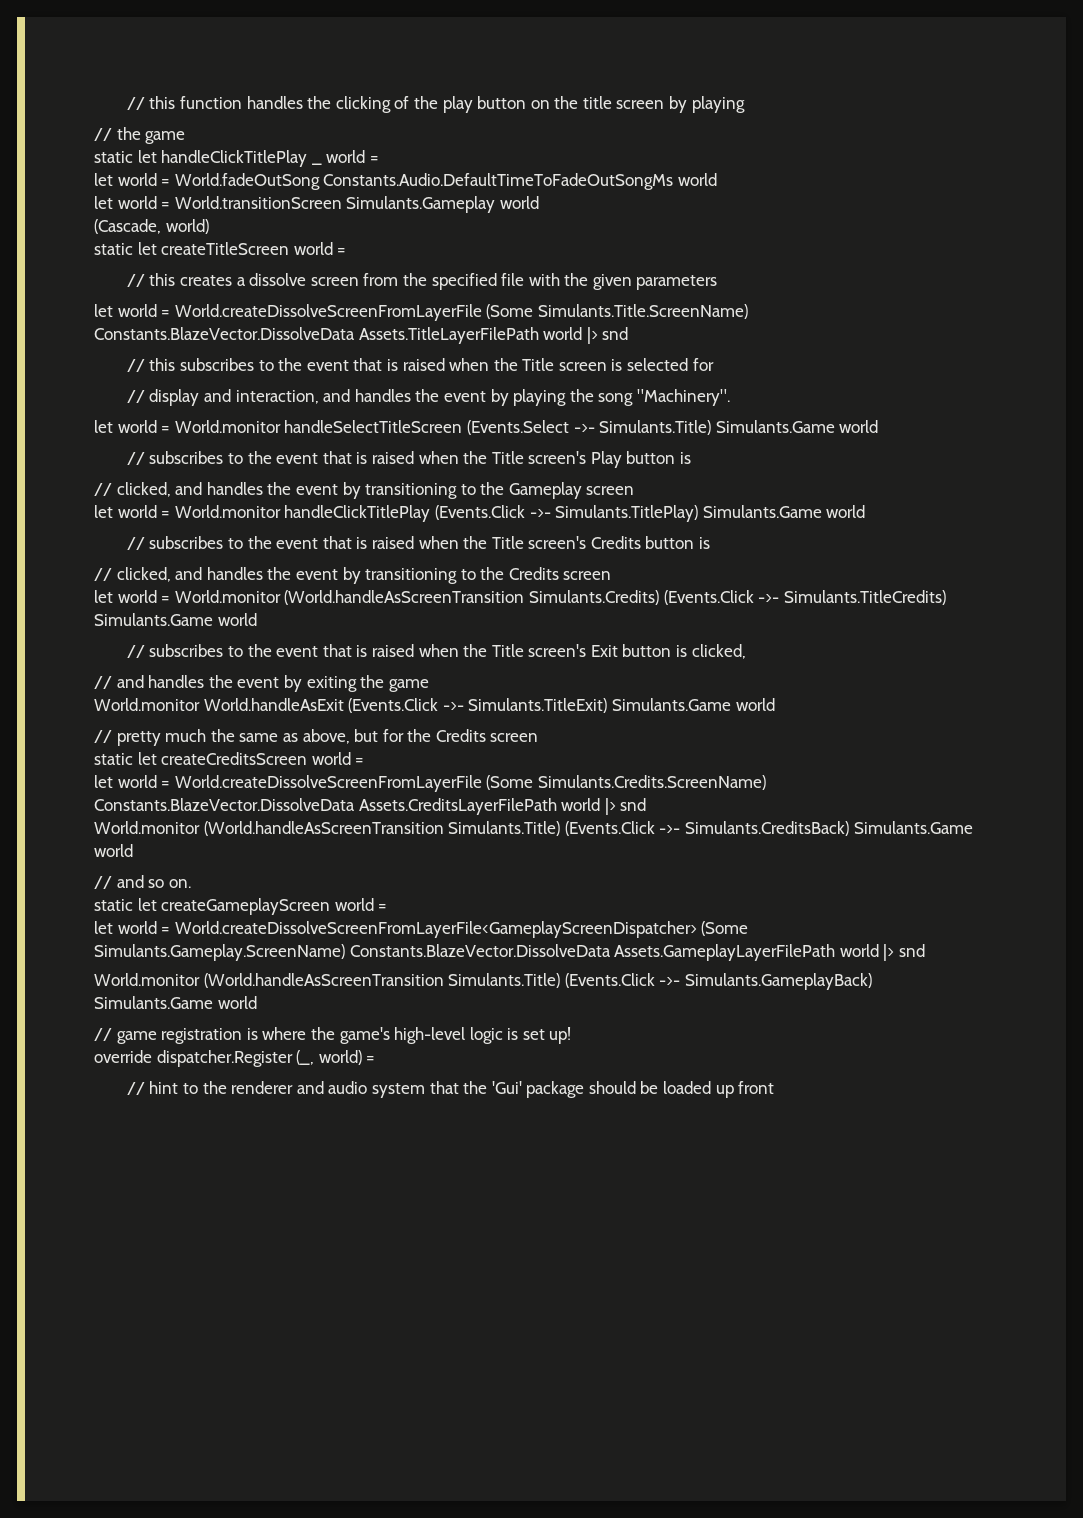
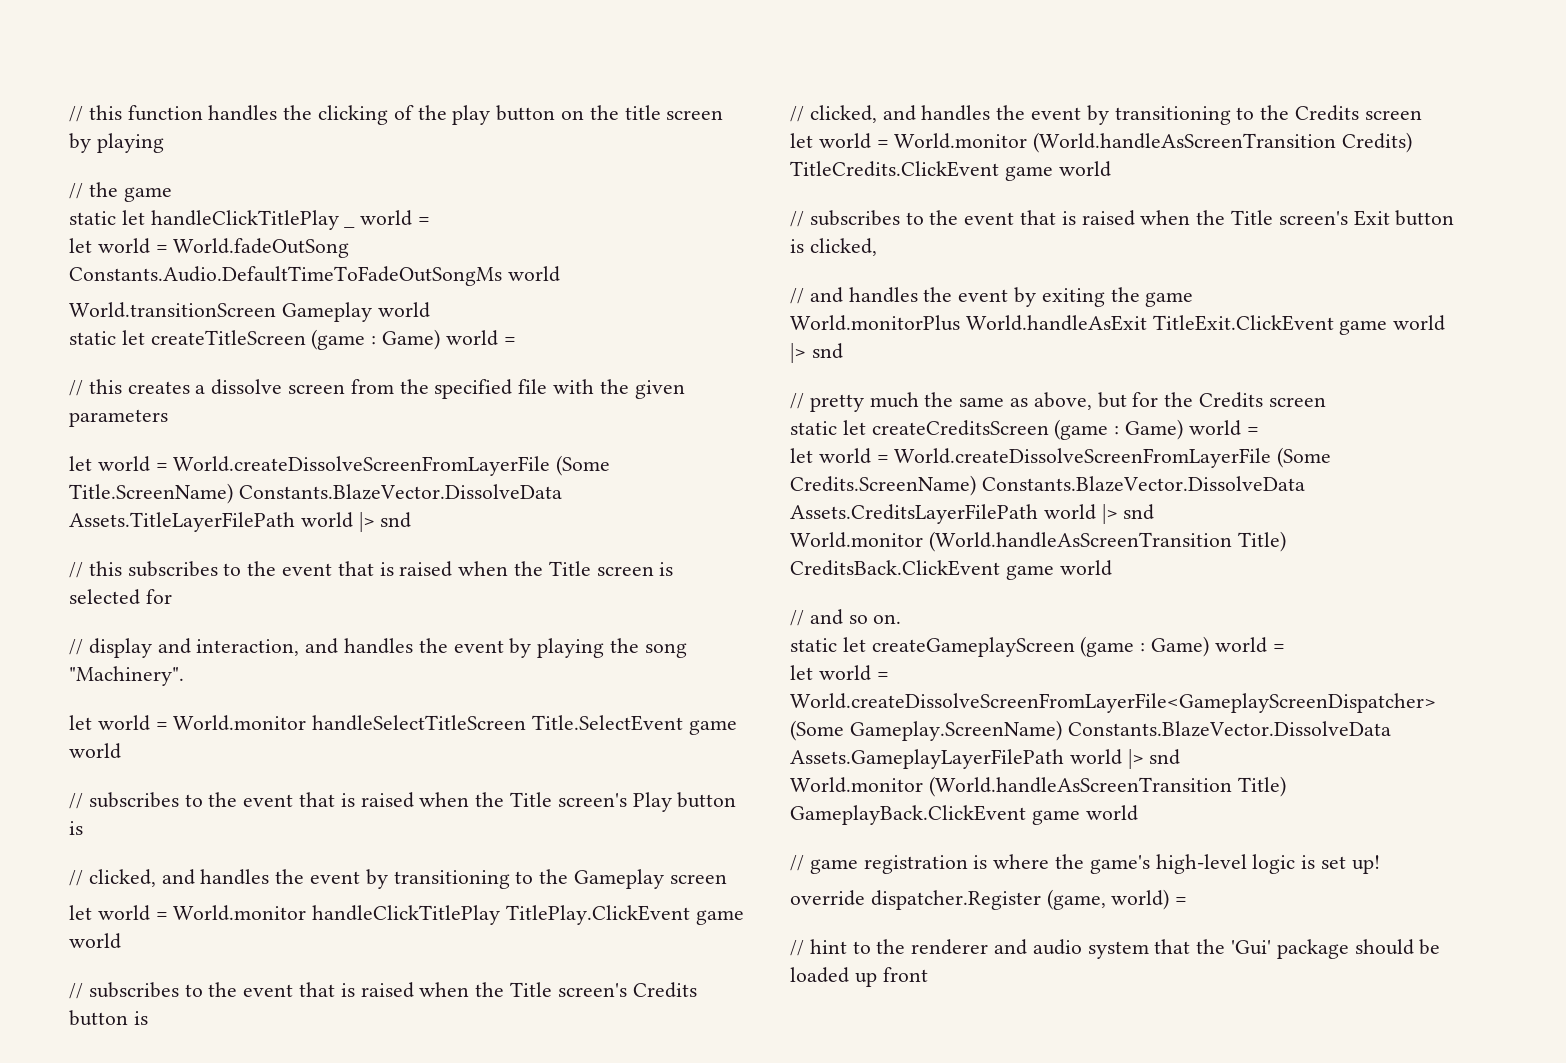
- let world = World.transitionScreen Simulants.Gameplay world
- (Cascade, world)
+ World.transitionScreen Gameplay world
- static let createTitleScreen world =
+ static let createTitleScreen (game : Game) world =
- let world = World.createDissolveScreenFromLayerFile (Some Simulants.Title.ScreenName) Constants.BlazeVector.DissolveData Assets.TitleLayerFilePath world |> snd
+ let world = World.createDissolveScreenFromLayerFile (Some Title.ScreenName) Constants.BlazeVector.DissolveData Assets.TitleLayerFilePath world |> snd
- let world = World.monitor handleSelectTitleScreen (Events.Select ->- Simulants.Title) Simulants.Game world
+ let world = World.monitor handleSelectTitleScreen Title.SelectEvent game world
- let world = World.monitor handleClickTitlePlay (Events.Click ->- Simulants.TitlePlay) Simulants.Game world
+ let world = World.monitor handleClickTitlePlay TitlePlay.ClickEvent game world
- let world = World.monitor (World.handleAsScreenTransition Simulants.Credits) (Events.Click ->- Simulants.TitleCredits) Simulants.Game world
+ let world = World.monitor (World.handleAsScreenTransition Credits) TitleCredits.ClickEvent game world
- World.monitor World.handleAsExit (Events.Click ->- Simulants.TitleExit) Simulants.Game world
+ World.monitorPlus World.handleAsExit TitleExit.ClickEvent game world |> snd
- static let createCreditsScreen world =
+ static let createCreditsScreen (game : Game) world =
- let world = World.createDissolveScreenFromLayerFile (Some Simulants.Credits.ScreenName) Constants.BlazeVector.DissolveData Assets.CreditsLayerFilePath world |> snd
+ let world = World.createDissolveScreenFromLayerFile (Some Credits.ScreenName) Constants.BlazeVector.DissolveData Assets.CreditsLayerFilePath world |> snd
- World.monitor (World.handleAsScreenTransition Simulants.Title) (Events.Click ->- Simulants.CreditsBack) Simulants.Game world
+ World.monitor (World.handleAsScreenTransition Title) CreditsBack.ClickEvent game world
- static let createGameplayScreen world =
+ static let createGameplayScreen (game : Game) world =
- let world = World.createDissolveScreenFromLayerFile<GameplayScreenDispatcher> (Some Simulants.Gameplay.ScreenName) Constants.BlazeVector.DissolveData Assets.GameplayLayerFilePath world |> snd
+ let world = World.createDissolveScreenFromLayerFile<GameplayScreenDispatcher> (Some Gameplay.ScreenName) Constants.BlazeVector.DissolveData Assets.GameplayLayerFilePath world |> snd
- World.monitor (World.handleAsScreenTransition Simulants.Title) (Events.Click ->- Simulants.GameplayBack) Simulants.Game world
+ World.monitor (World.handleAsScreenTransition Title) GameplayBack.ClickEvent game world
- override dispatcher.Register (_, world) =
+ override dispatcher.Register (game, world) =

